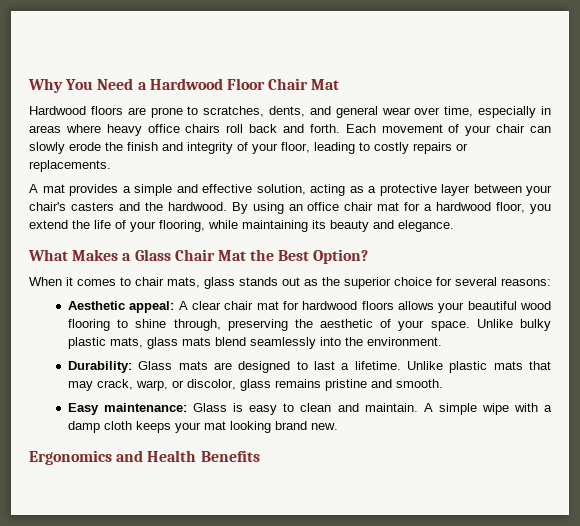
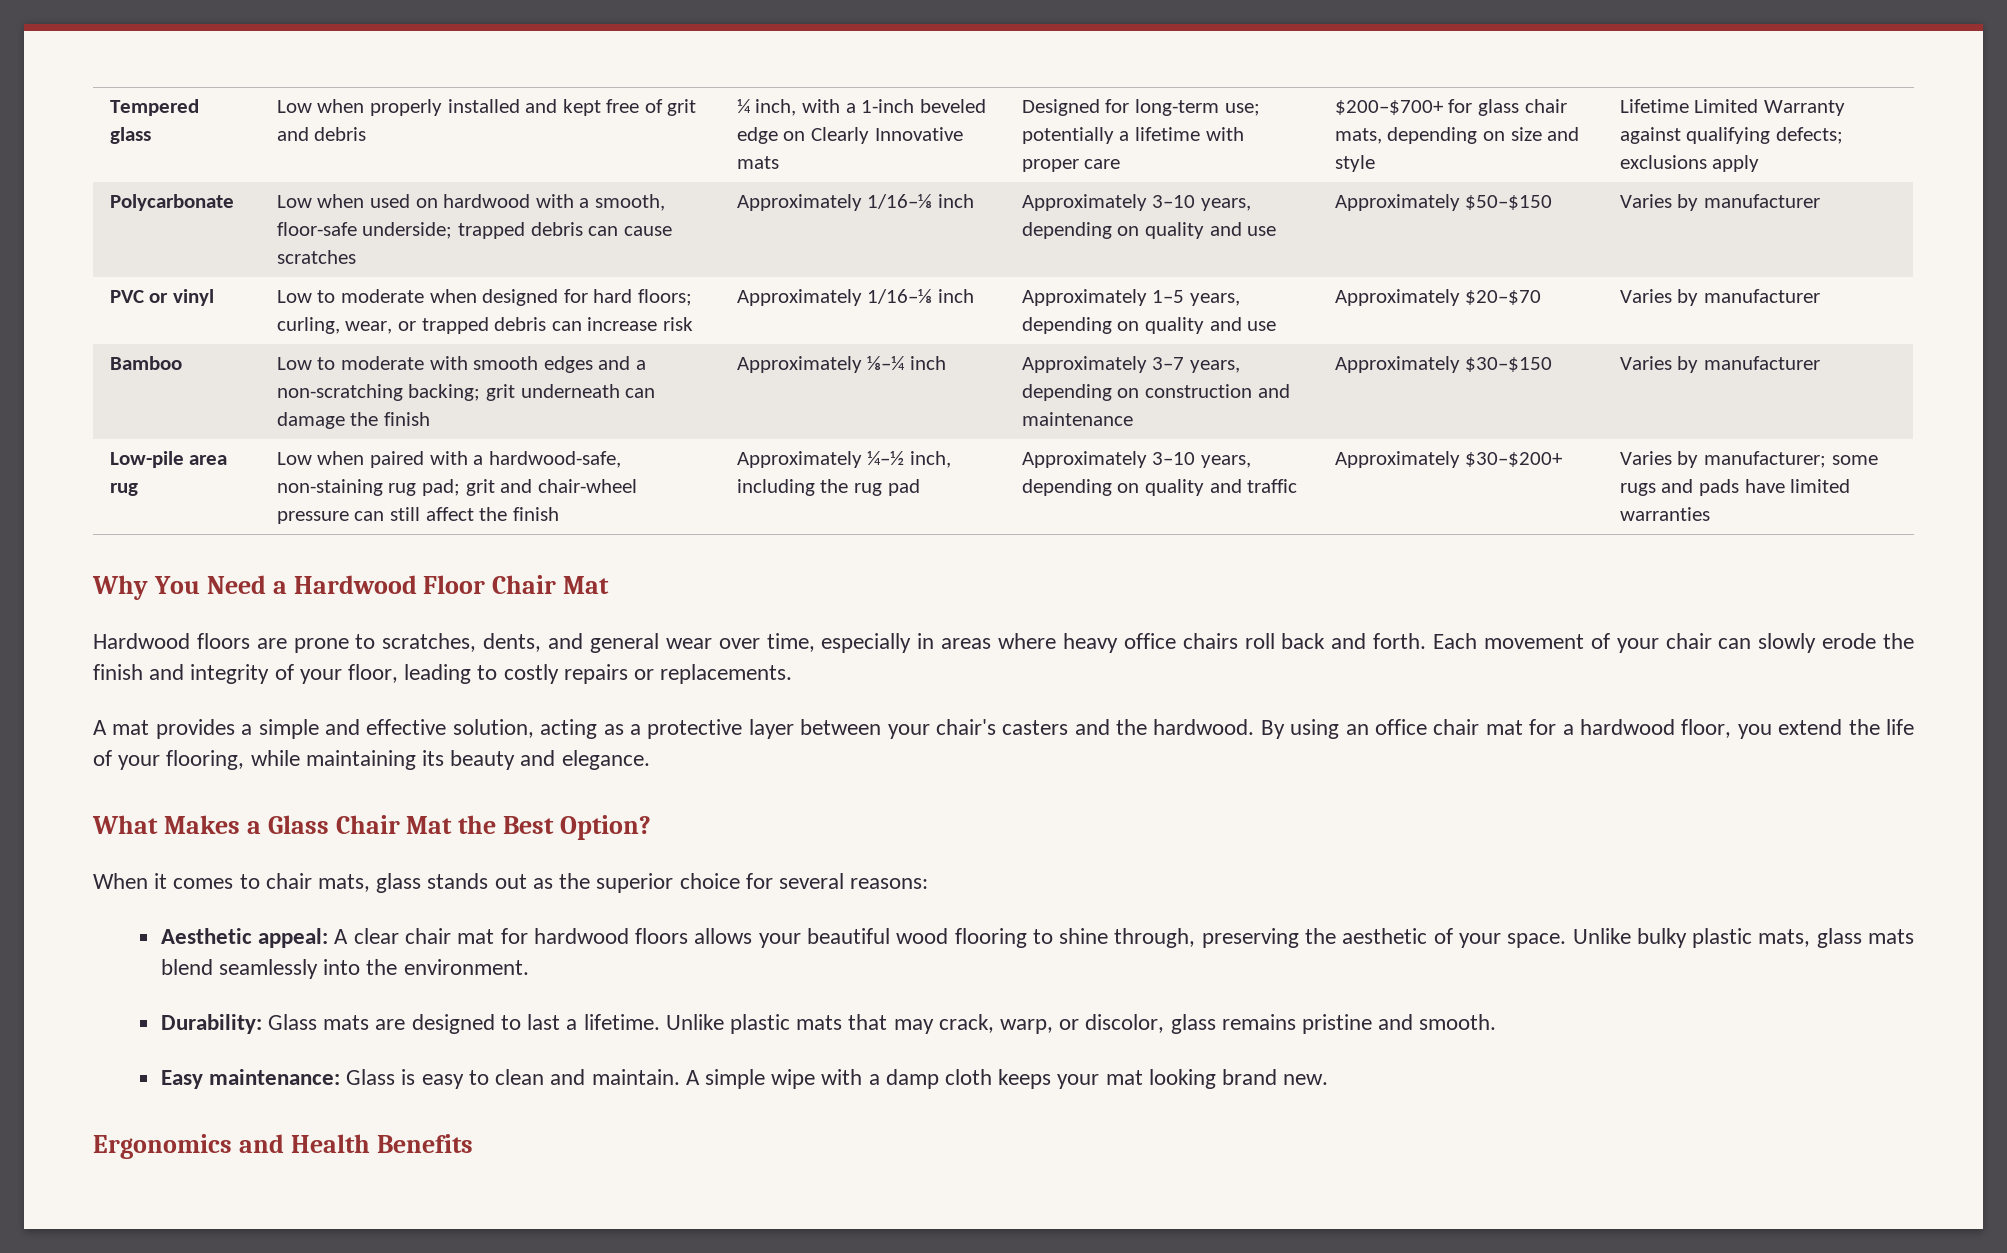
+ Tempered glass | Low when properly installed and kept free of grit and debris | ¼ inch, with a 1-inch beveled edge on Clearly Innovative mats | Designed for long-term use; potentially a lifetime with proper care | $200–$700+ for glass chair mats, depending on size and style | Lifetime Limited Warranty against qualifying defects; exclusions apply
+ Polycarbonate | Low when used on hardwood with a smooth, floor-safe underside; trapped debris can cause scratches | Approximately 1/16–⅛ inch | Approximately 3–10 years, depending on quality and use | Approximately $50–$150 | Varies by manufacturer
+ PVC or vinyl | Low to moderate when designed for hard floors; curling, wear, or trapped debris can increase risk | Approximately 1/16–⅛ inch | Approximately 1–5 years, depending on quality and use | Approximately $20–$70 | Varies by manufacturer
+ Bamboo | Low to moderate with smooth edges and a non-scratching backing; grit underneath can damage the finish | Approximately ⅛–¼ inch | Approximately 3–7 years, depending on construction and maintenance | Approximately $30–$150 | Varies by manufacturer
+ Low-pile area rug | Low when paired with a hardwood-safe, non-staining rug pad; grit and chair-wheel pressure can still affect the finish | Approximately ¼–½ inch, including the rug pad | Approximately 3–10 years, depending on quality and traffic | Approximately $30–$200+ | Varies by manufacturer; some rugs and pads have limited warranties

